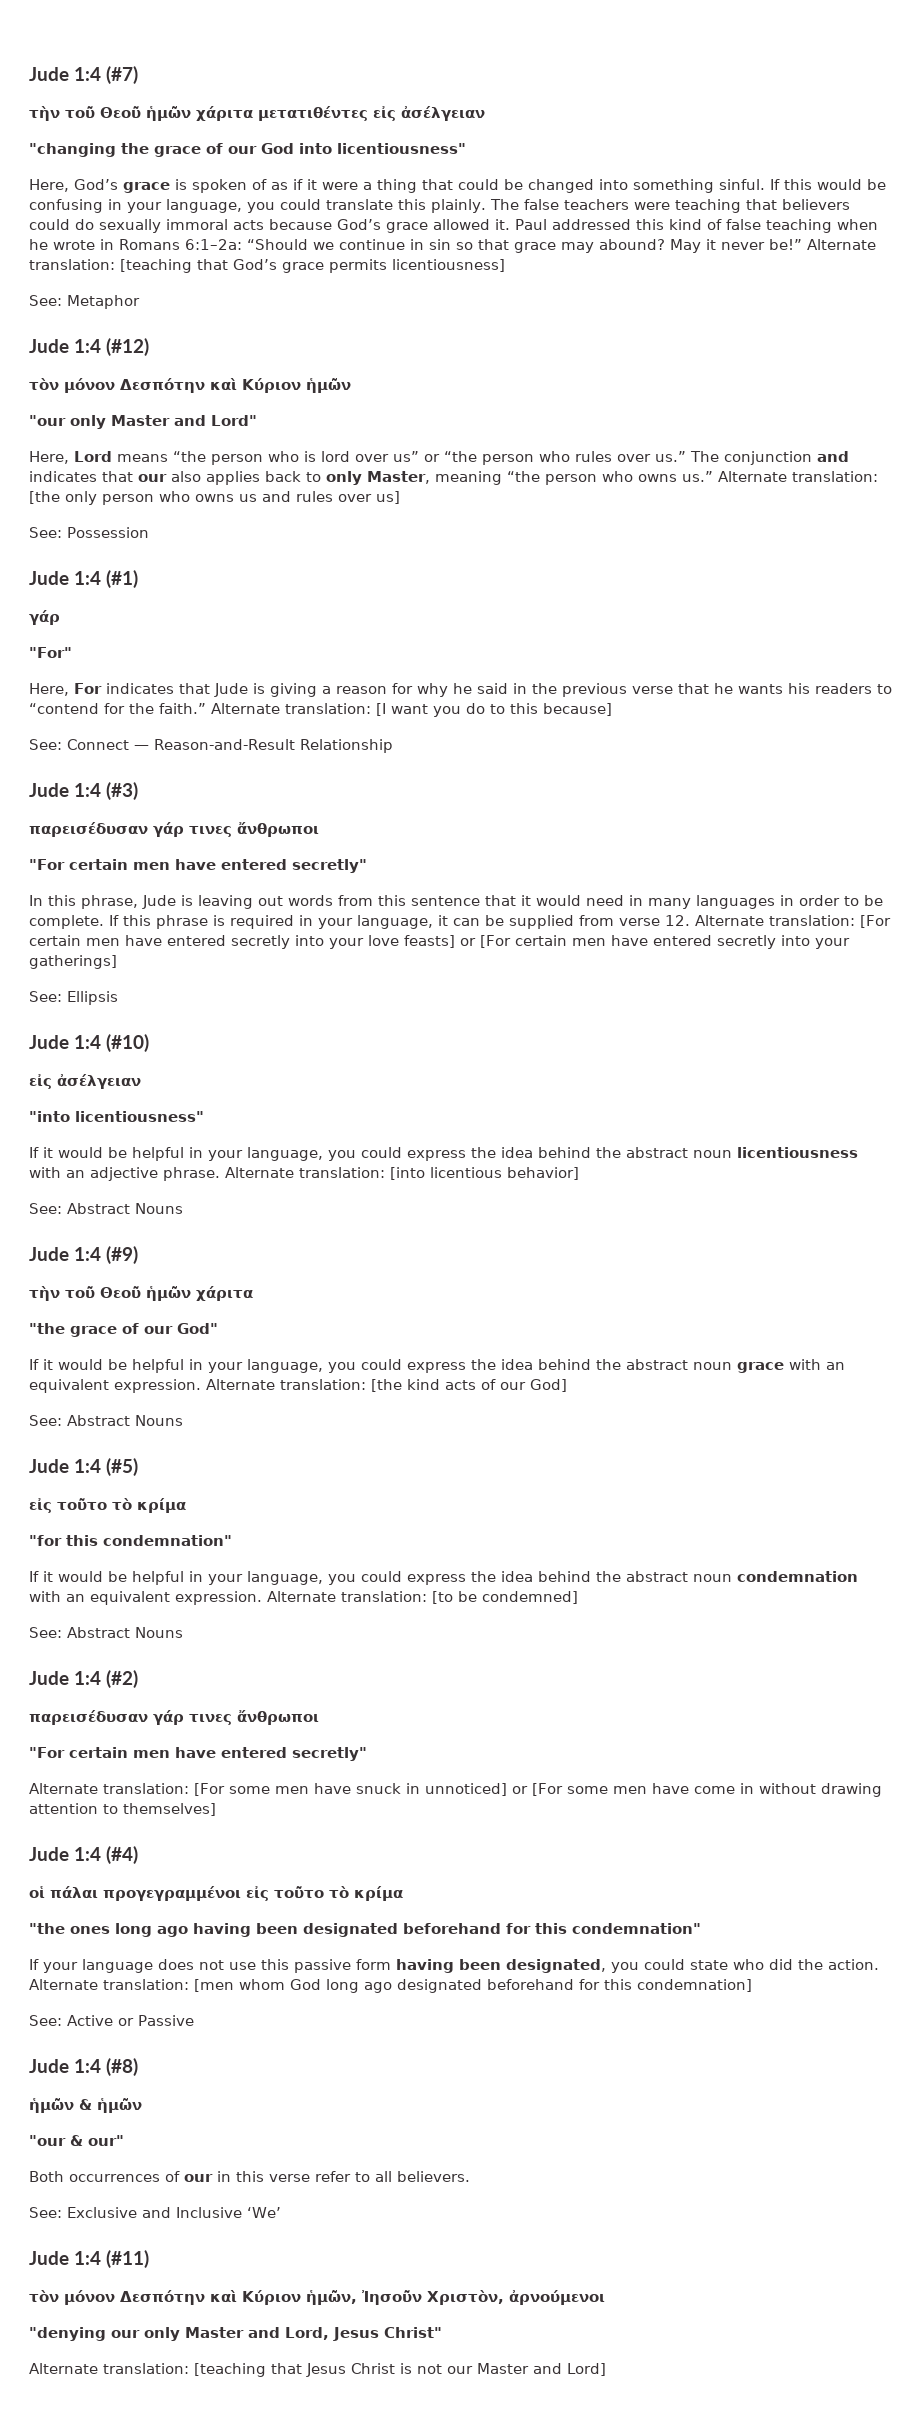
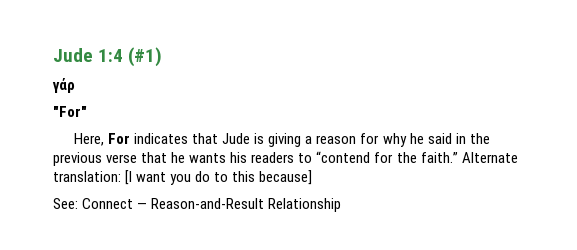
- Jude 1:4 (#7)
- τὴν τοῦ Θεοῦ ἡμῶν χάριτα μετατιθέντες εἰς ἀσέλγειαν
- "changing the grace of our God into licentiousness"
- Here, God’s grace is spoken of as if it were a thing that could be changed into something sinful. If this would be confusing in your language, you could translate this plainly. The false teachers were teaching that believers could do sexually immoral acts because God’s grace allowed it. Paul addressed this kind of false teaching when he wrote in Romans 6:1–2a: “Should we continue in sin so that grace may abound? May it never be!” Alternate translation: [teaching that God’s grace permits licentiousness]
- See: Metaphor
- Jude 1:4 (#12)
- τὸν μόνον Δεσπότην καὶ Κύριον ἡμῶν
- "our only Master and Lord"
- Here, Lord means “the person who is lord over us” or “the person who rules over us.” The conjunction and indicates that our also applies back to only Master, meaning “the person who owns us.” Alternate translation: [the only person who owns us and rules over us]
- See: Possession
- Jude 1:4 (#3)
- παρεισέδυσαν γάρ τινες ἄνθρωποι
- "For certain men have entered secretly"
- In this phrase, Jude is leaving out words from this sentence that it would need in many languages in order to be complete. If this phrase is required in your language, it can be supplied from verse 12. Alternate translation: [For certain men have entered secretly into your love feasts] or [For certain men have entered secretly into your gatherings]
- See: Ellipsis
- Jude 1:4 (#10)
- εἰς ἀσέλγειαν
- "into licentiousness"
- If it would be helpful in your language, you could express the idea behind the abstract noun licentiousness with an adjective phrase. Alternate translation: [into licentious behavior]
- See: Abstract Nouns
- Jude 1:4 (#9)
- τὴν τοῦ Θεοῦ ἡμῶν χάριτα
- "the grace of our God"
- If it would be helpful in your language, you could express the idea behind the abstract noun grace with an equivalent expression. Alternate translation: [the kind acts of our God]
- See: Abstract Nouns
- Jude 1:4 (#5)
- εἰς τοῦτο τὸ κρίμα
- "for this condemnation"
- If it would be helpful in your language, you could express the idea behind the abstract noun condemnation with an equivalent expression. Alternate translation: [to be condemned]
- See: Abstract Nouns
- Jude 1:4 (#2)
- παρεισέδυσαν γάρ τινες ἄνθρωποι
- "For certain men have entered secretly"
- Alternate translation: [For some men have snuck in unnoticed] or [For some men have come in without drawing attention to themselves]
- Jude 1:4 (#4)
- οἱ πάλαι προγεγραμμένοι εἰς τοῦτο τὸ κρίμα
- "the ones long ago having been designated beforehand for this condemnation"
- If your language does not use this passive form having been designated, you could state who did the action. Alternate translation: [men whom God long ago designated beforehand for this condemnation]
- See: Active or Passive
- Jude 1:4 (#8)
- ἡμῶν & ἡμῶν
- "our & our"
- Both occurrences of our in this verse refer to all believers.
- See: Exclusive and Inclusive ‘We’
- Jude 1:4 (#11)
- τὸν μόνον Δεσπότην καὶ Κύριον ἡμῶν, Ἰησοῦν Χριστὸν, ἀρνούμενοι
- "denying our only Master and Lord, Jesus Christ"
- Alternate translation: [teaching that Jesus Christ is not our Master and Lord]

